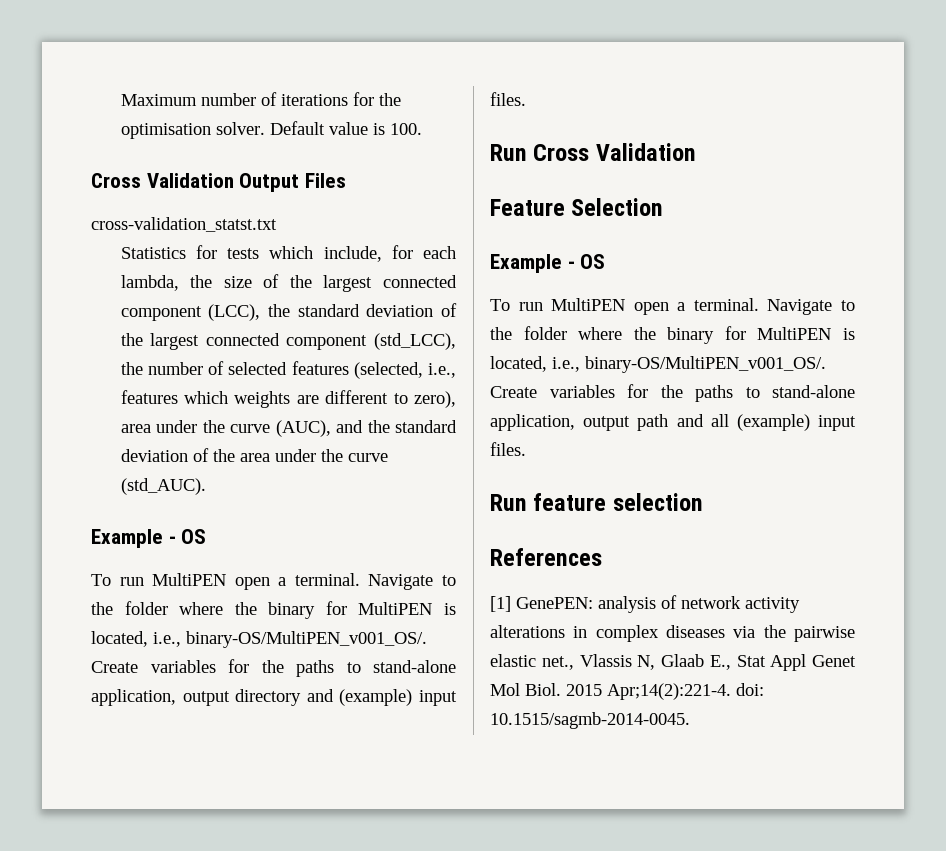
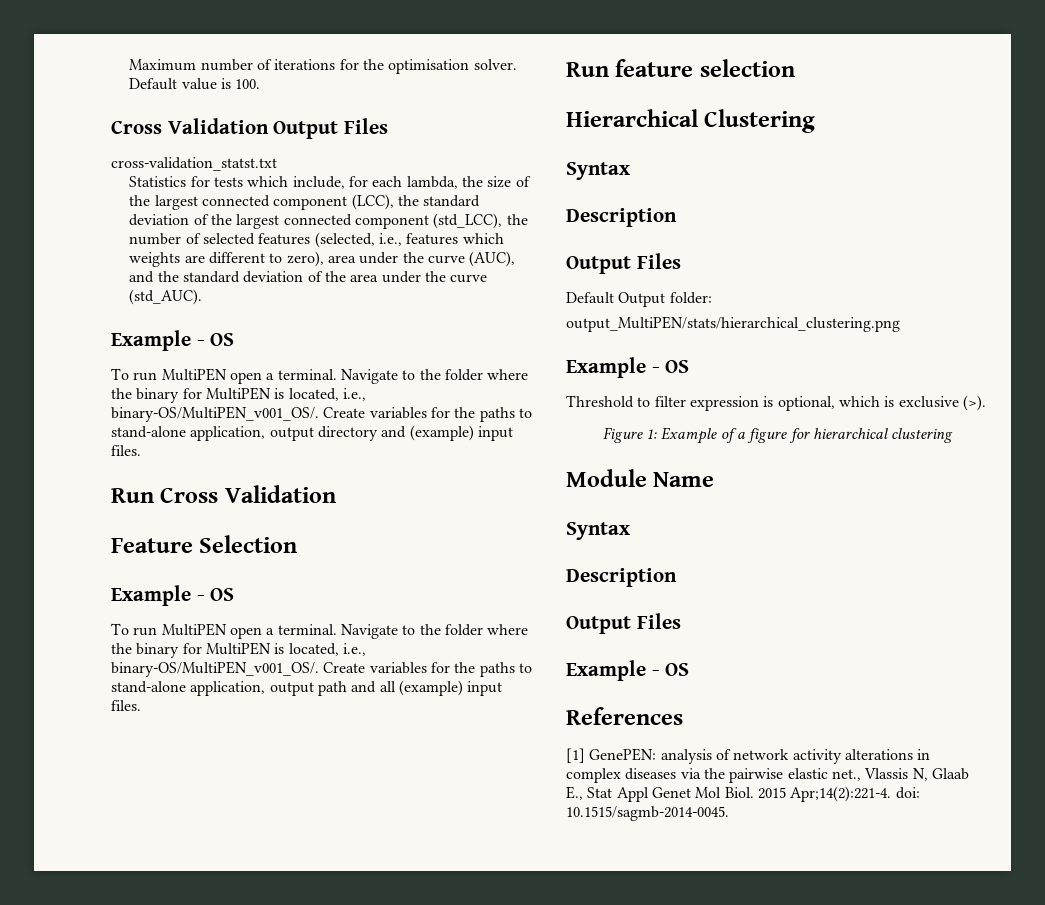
+ Hierarchical Clustering
+ Syntax
+ Description
+ Output Files
+ Default Output folder:
+ output_MultiPEN/stats/hierarchical_clustering.png
+ Example - OS
+ Threshold to filter expression is optional, which is exclusive (>).
+ Figure 1: Example of a figure for hierarchical clustering
+ Module Name
+ Syntax
+ Description
+ Output Files
+ Example - OS

